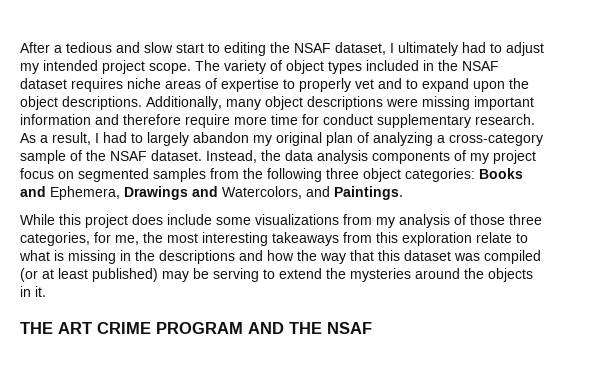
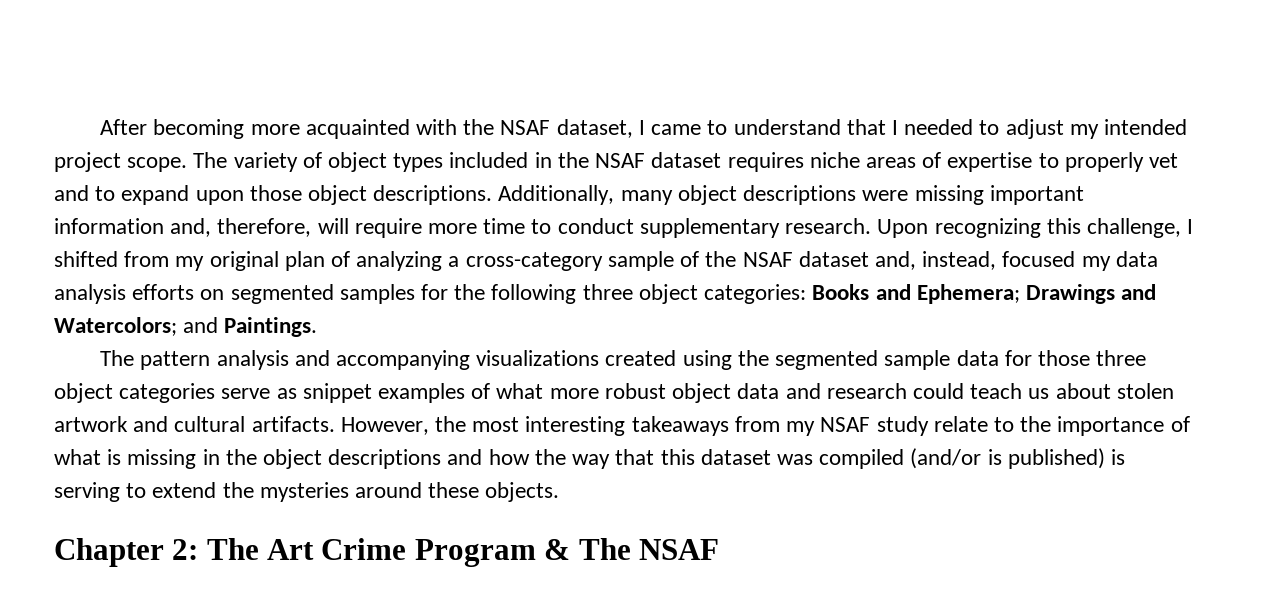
- After a tedious and slow start to editing the NSAF dataset, I ultimately had to adjust my intended project scope.
+ After becoming more acquainted with the NSAF dataset, I came to understand that I needed to adjust my intended project scope.
- The variety of object types included in the NSAF dataset requires niche areas of expertise to properly vet and to expand upon the object descriptions.
+ The variety of object types included in the NSAF dataset requires niche areas of expertise to properly vet and to expand upon those object descriptions.
- Additionally, many object descriptions were missing important information and therefore require more time for conduct supplementary research.
+ Additionally, many object descriptions were missing important information and, therefore, will require more time to conduct supplementary research.
- As a result, I had to largely abandon my original plan of analyzing a cross-category sample of the NSAF dataset. Instead, the data analysis components of my project focus on segmented samples from the following three object categories: Books and Ephemera, Drawings and Watercolors, and Paintings.
+ Upon recognizing this challenge, I shifted from my original plan of analyzing a cross-category sample of the NSAF dataset and, instead, focused my data analysis efforts on segmented samples for the following three object categories: Books and Ephemera; Drawings and Watercolors; and Paintings.
- While this project does include some visualizations from my analysis of those three categories, for me, the most interesting takeaways from this exploration relate to what is missing in the descriptions and how the way that this dataset was compiled (or at least published) may be serving to extend the mysteries around the objects in it.
- THE ART CRIME PROGRAM AND THE NSAF
+ The pattern analysis and accompanying visualizations created using the segmented sample data for those three object categories serve as snippet examples of what more robust object data and research could teach us about stolen artwork and cultural artifacts. However, the most interesting takeaways from my NSAF study relate to the importance of what is missing in the object descriptions and how the way that this dataset was compiled (and/or is published) is serving to extend the mysteries around these objects.
+ Chapter 2: The Art Crime Program & The NSAF

